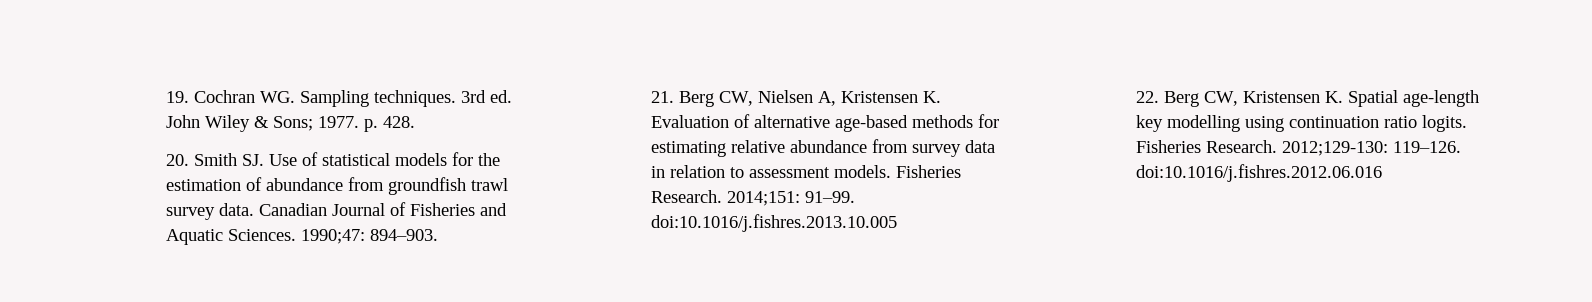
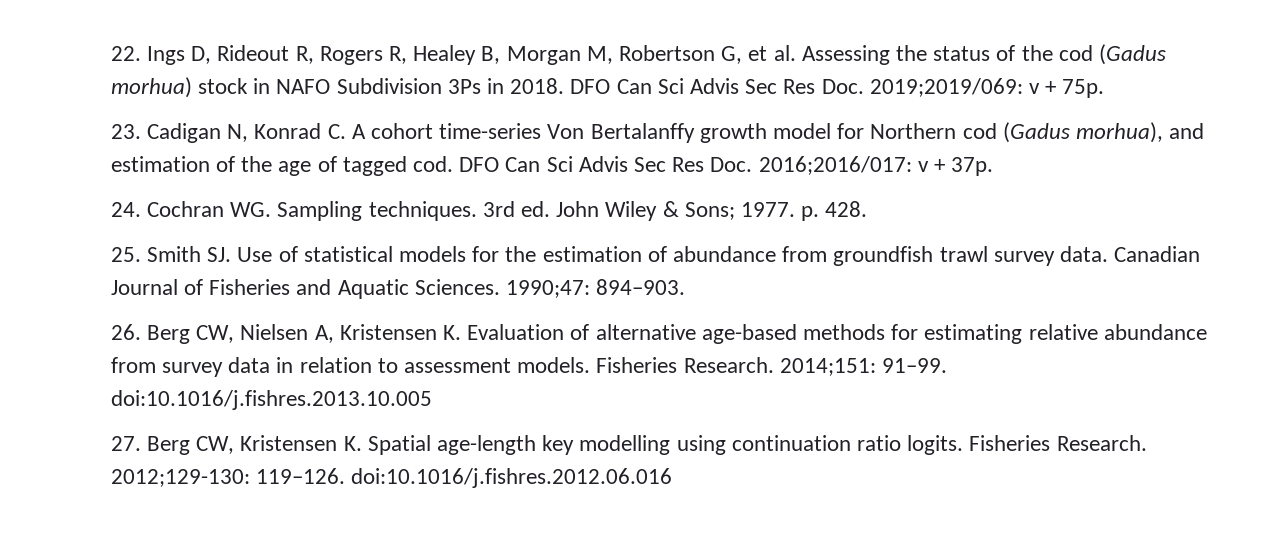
- 19. Cochran WG. Sampling techniques.
+ 22. Ings D, Rideout R, Rogers R, Healey B, Morgan M, Robertson G, et al. Assessing the status of the cod (Gadus morhua) stock in NAFO Subdivision 3Ps in 2018. DFO Can Sci Advis Sec Res Doc. 2019;2019/069: v + 75p.
+ 23. Cadigan N, Konrad C. A cohort time-series Von Bertalanffy growth model for Northern cod (Gadus morhua), and estimation of the age of tagged cod. DFO Can Sci Advis Sec Res Doc. 2016;2016/017: v + 37p.
+ 24. Cochran WG. Sampling techniques.
- 20. Smith SJ. Use of statistical models for the estimation of abundance from groundfish trawl survey data.
+ 25. Smith SJ. Use of statistical models for the estimation of abundance from groundfish trawl survey data.
- 21. Berg CW, Nielsen A, Kristensen K. Evaluation of alternative age-based methods for estimating relative abundance from survey data in relation to assessment models.
+ 26. Berg CW, Nielsen A, Kristensen K. Evaluation of alternative age-based methods for estimating relative abundance from survey data in relation to assessment models.
- 22. Berg CW, Kristensen K. Spatial age-length key modelling using continuation ratio logits.
+ 27. Berg CW, Kristensen K. Spatial age-length key modelling using continuation ratio logits.

